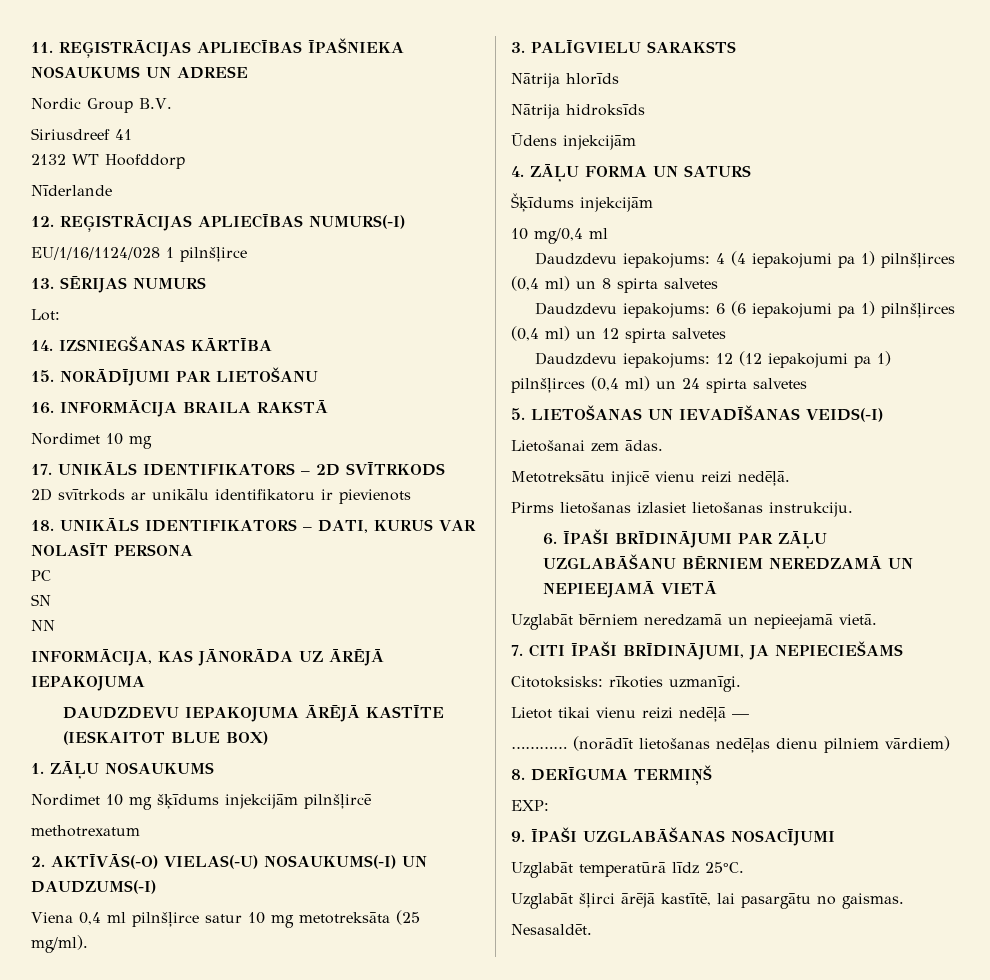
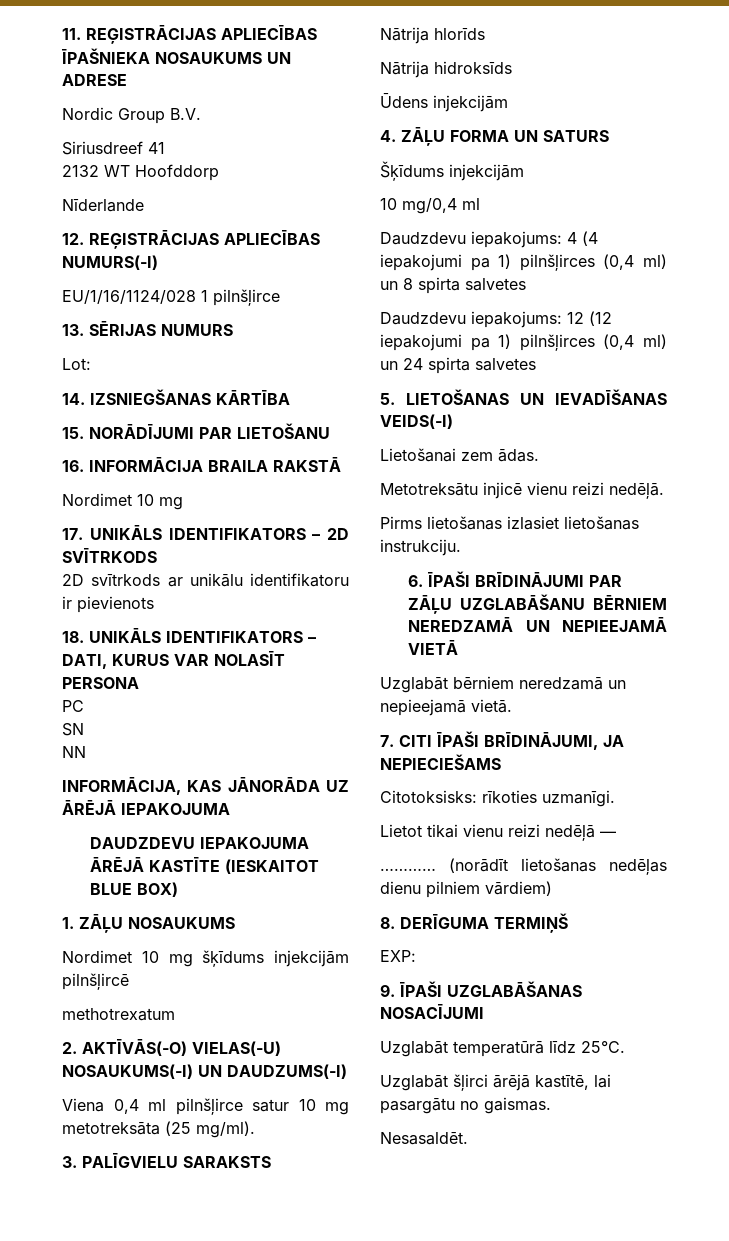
- Daudzdevu iepakojums: 6 (6 iepakojumi pa 1) pilnšļirces (0,4 ml) un 12 spirta salvetes

